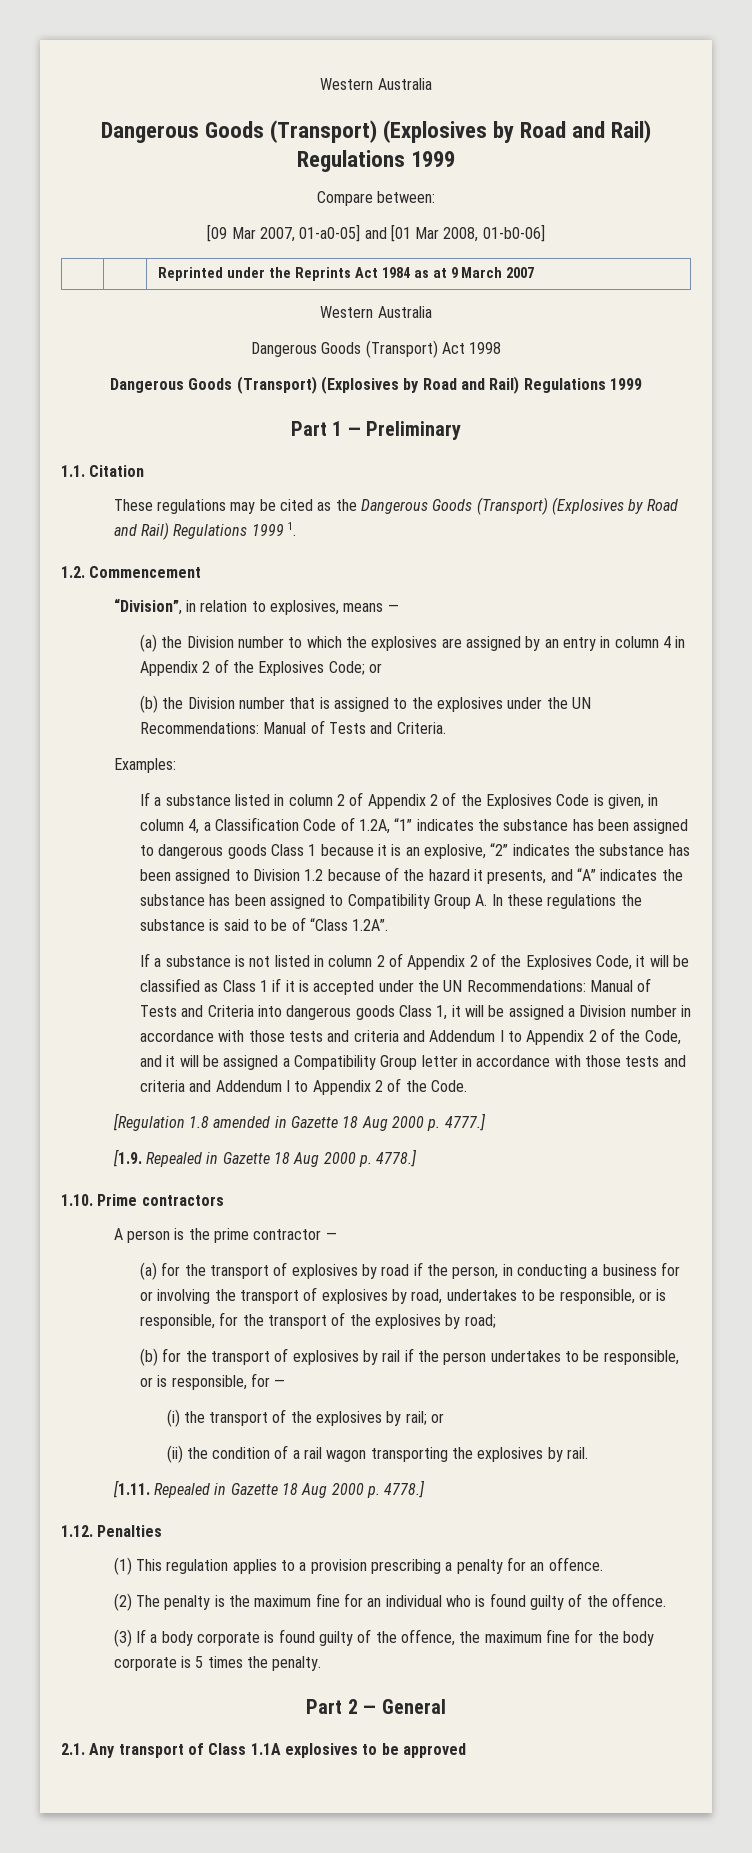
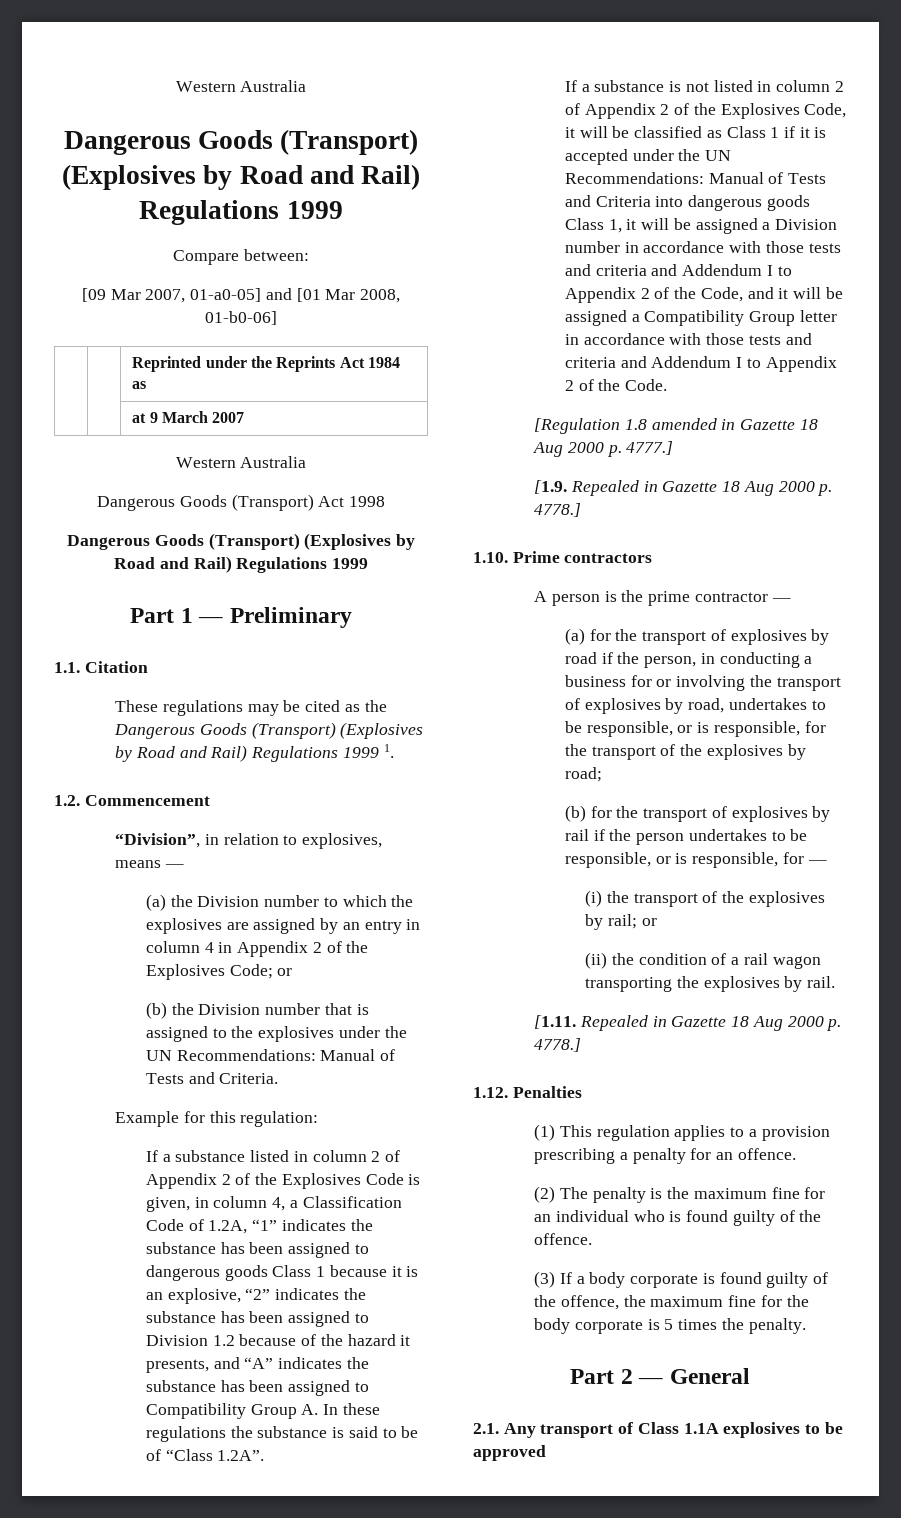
- | | Reprinted under the Reprints Act 1984 as at 9 March 2007
+ | | Reprinted under the Reprints Act 1984 as
+ | | at 9 March 2007
- Examples:
+ Example for this regulation:

